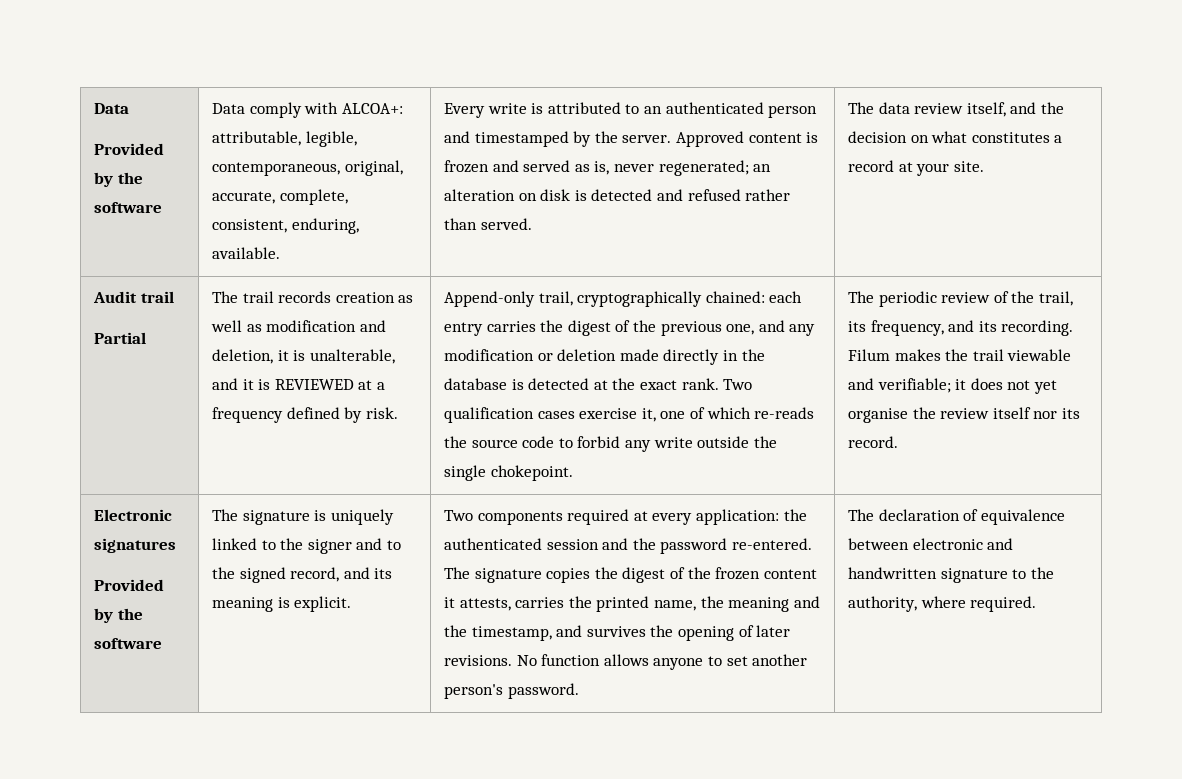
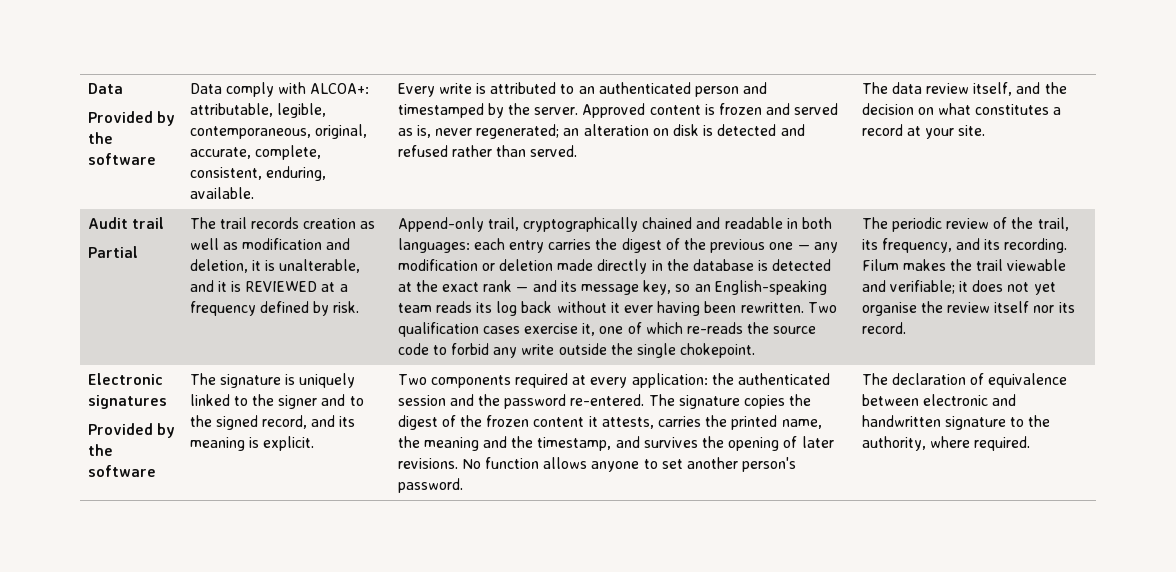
- Append-only trail, cryptographically chained: each entry carries the digest of the previous one, and any modification or deletion made directly in the database is detected at the exact rank.
+ Append-only trail, cryptographically chained and readable in both languages: each entry carries the digest of the previous one — any modification or deletion made directly in the database is detected at the exact rank — and its message key, so an English-speaking team reads its log back without it ever having been rewritten.

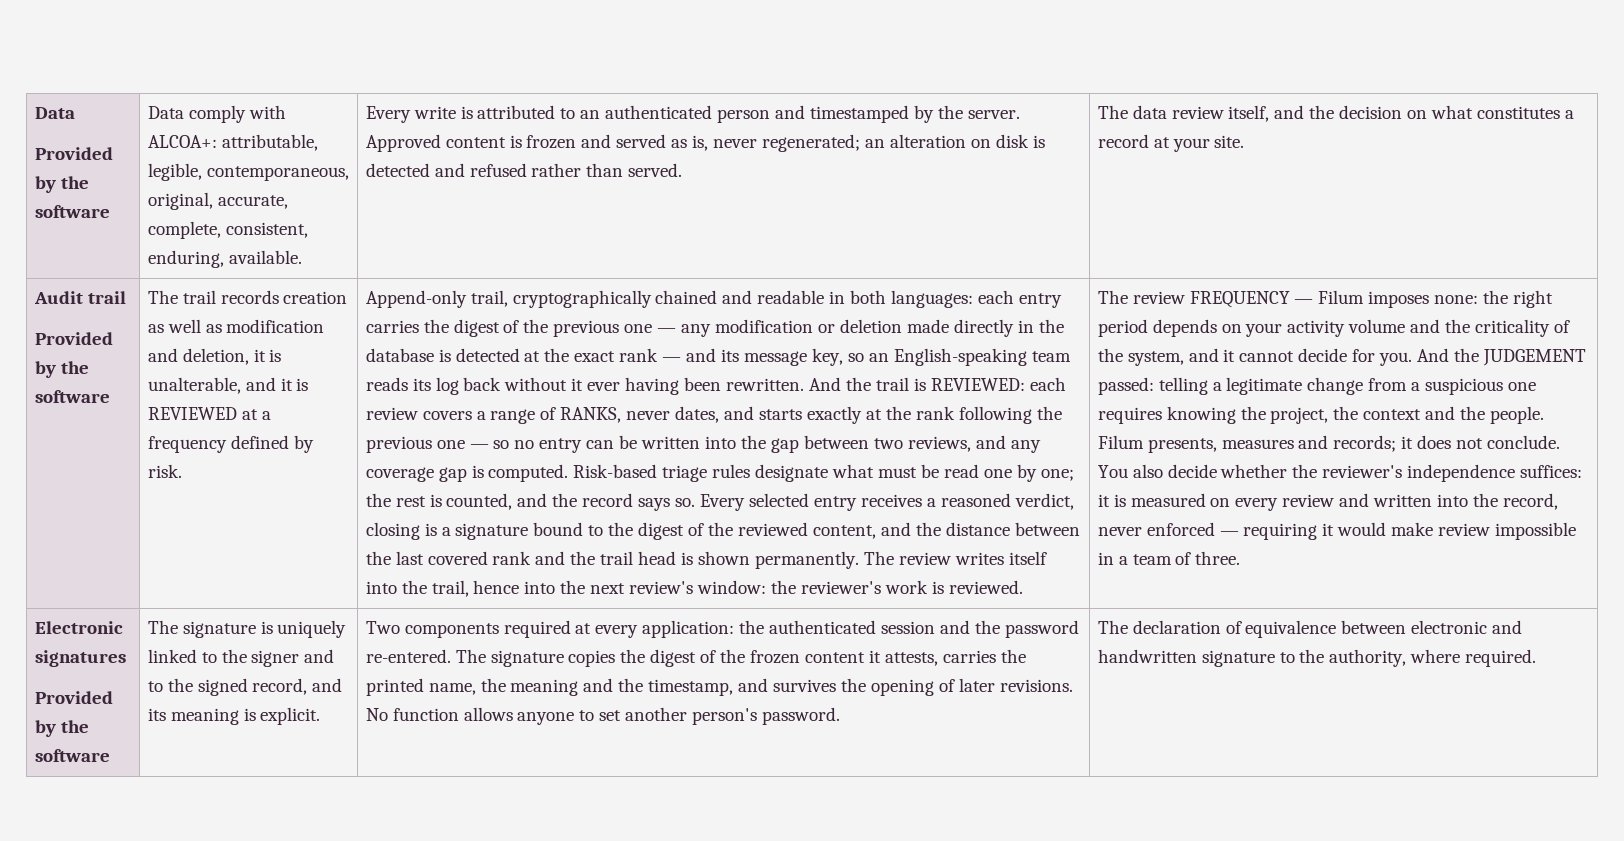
  Audit trail
- Partial
+ Provided by the software
- Two qualification cases exercise it, one of which re-reads the source code to forbid any write outside the single chokepoint. | The periodic review of the trail, its frequency, and its recording. Filum makes the trail viewable and verifiable; it does not yet organise the review itself nor its record.
+ And the trail is REVIEWED: each review covers a range of RANKS, never dates, and starts exactly at the rank following the previous one — so no entry can be written into the gap between two reviews, and any coverage gap is computed. Risk-based triage rules designate what must be read one by one; the rest is counted, and the record says so. Every selected entry receives a reasoned verdict, closing is a signature bound to the digest of the reviewed content, and the distance between the last covered rank and the trail head is shown permanently. The review writes itself into the trail, hence into the next review's window: the reviewer's work is reviewed. | The review FREQUENCY — Filum imposes none: the right period depends on your activity volume and the criticality of the system, and it cannot decide for you. And the JUDGEMENT passed: telling a legitimate change from a suspicious one requires knowing the project, the context and the people. Filum presents, measures and records; it does not conclude. You also decide whether the reviewer's independence suffices: it is measured on every review and written into the record, never enforced — requiring it would make review impossible in a team of three.

